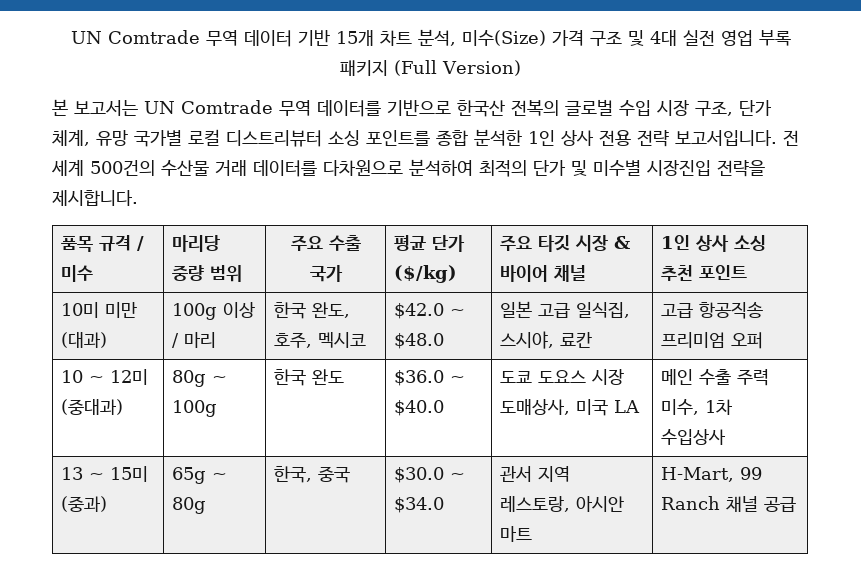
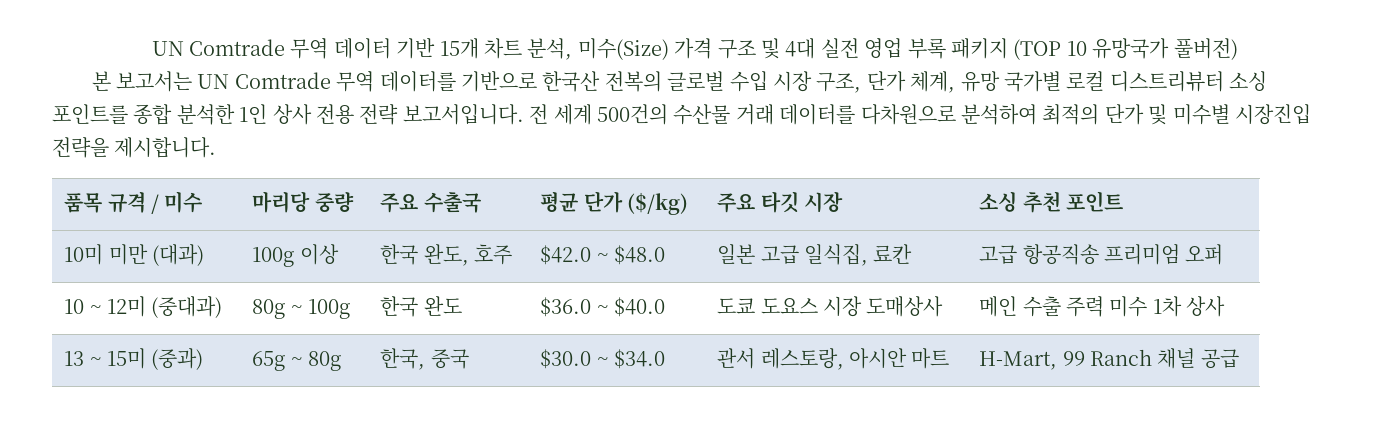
- UN Comtrade 무역 데이터 기반 15개 차트 분석, 미수(Size) 가격 구조 및 4대 실전 영업 부록 패키지 (Full Version)
+ UN Comtrade 무역 데이터 기반 15개 차트 분석, 미수(Size) 가격 구조 및 4대 실전 영업 부록 패키지 (TOP 10 유망국가 풀버전)
- 품목 규격 / 미수 | 마리당 중량 범위 | 주요 수출 국가 | 평균 단가 ($/kg) | 주요 타깃 시장 & 바이어 채널 | 1인 상사 소싱 추천 포인트
+ 품목 규격 / 미수 | 마리당 중량 | 주요 수출국 | 평균 단가 ($/kg) | 주요 타깃 시장 | 소싱 추천 포인트
- 10미 미만 (대과) | 100g 이상 / 마리 | 한국 완도, 호주, 멕시코 | $42.0 ~ $48.0 | 일본 고급 일식집, 스시야, 료칸 | 고급 항공직송 프리미엄 오퍼
+ 10미 미만 (대과) | 100g 이상 | 한국 완도, 호주 | $42.0 ~ $48.0 | 일본 고급 일식집, 료칸 | 고급 항공직송 프리미엄 오퍼
- 10 ~ 12미 (중대과) | 80g ~ 100g | 한국 완도 | $36.0 ~ $40.0 | 도쿄 도요스 시장 도매상사, 미국 LA | 메인 수출 주력 미수, 1차 수입상사
+ 10 ~ 12미 (중대과) | 80g ~ 100g | 한국 완도 | $36.0 ~ $40.0 | 도쿄 도요스 시장 도매상사 | 메인 수출 주력 미수 1차 상사
- 13 ~ 15미 (중과) | 65g ~ 80g | 한국, 중국 | $30.0 ~ $34.0 | 관서 지역 레스토랑, 아시안 마트 | H-Mart, 99 Ranch 채널 공급
+ 13 ~ 15미 (중과) | 65g ~ 80g | 한국, 중국 | $30.0 ~ $34.0 | 관서 레스토랑, 아시안 마트 | H-Mart, 99 Ranch 채널 공급

